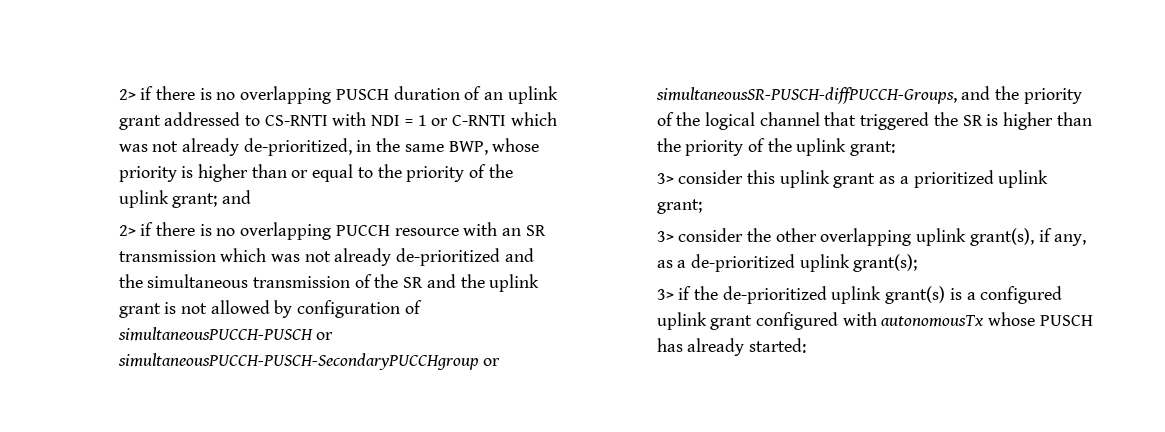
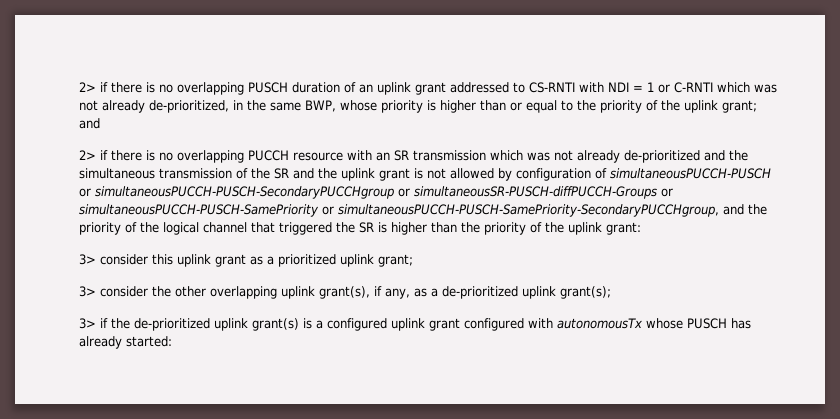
- 2> if there is no overlapping PUCCH resource with an SR transmission which was not already de-prioritized and the simultaneous transmission of the SR and the uplink grant is not allowed by configuration of simultaneousPUCCH-PUSCH or simultaneousPUCCH-PUSCH-SecondaryPUCCHgroup or simultaneousSR-PUSCH-diffPUCCH-Groups, and the priority of the logical channel that triggered the SR is higher than the priority of the uplink grant:
+ 2> if there is no overlapping PUCCH resource with an SR transmission which was not already de-prioritized and the simultaneous transmission of the SR and the uplink grant is not allowed by configuration of simultaneousPUCCH-PUSCH or simultaneousPUCCH-PUSCH-SecondaryPUCCHgroup or simultaneousSR-PUSCH-diffPUCCH-Groups or simultaneousPUCCH-PUSCH-SamePriority or simultaneousPUCCH-PUSCH-SamePriority-SecondaryPUCCHgroup, and the priority of the logical channel that triggered the SR is higher than the priority of the uplink grant:

